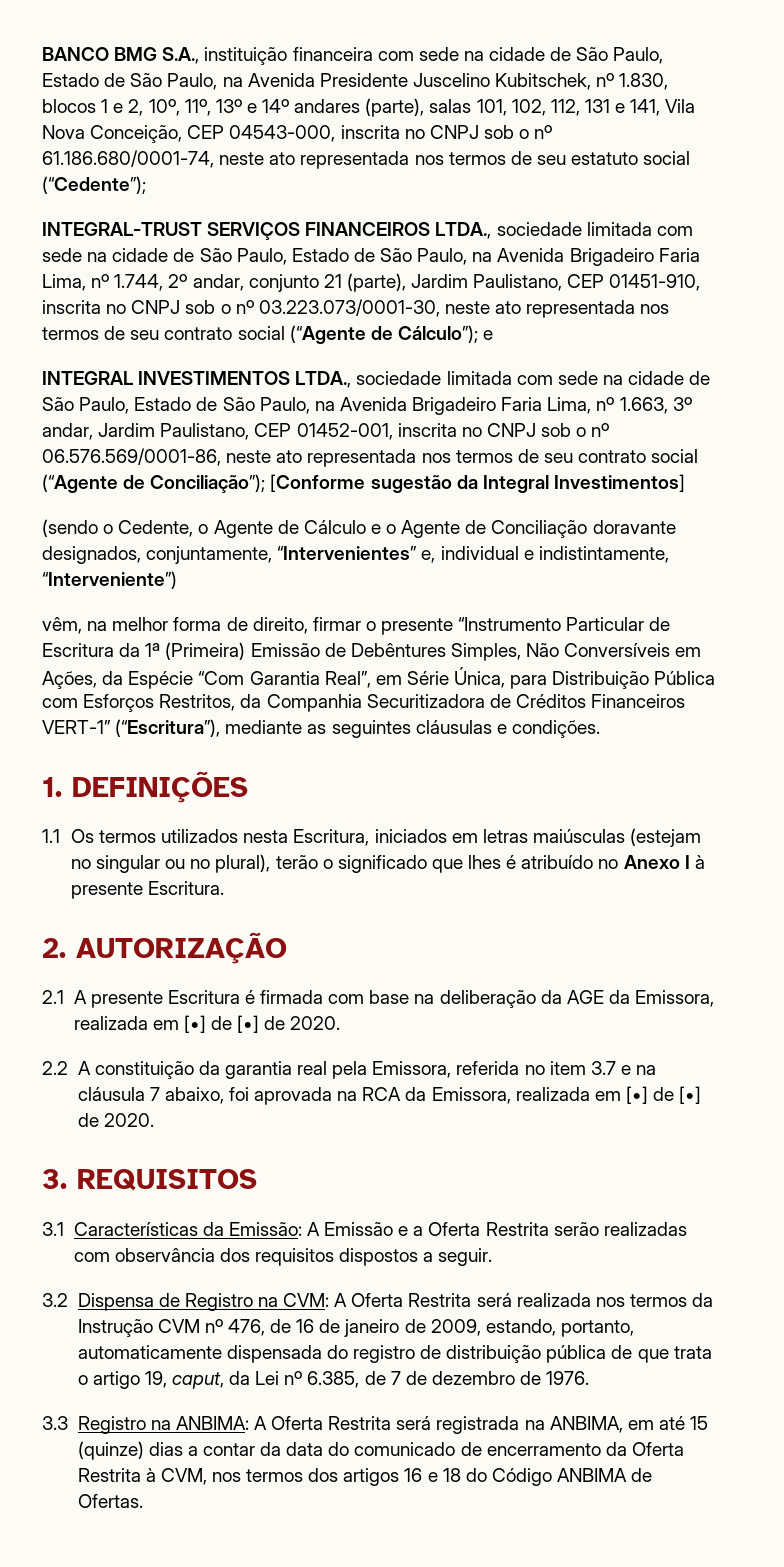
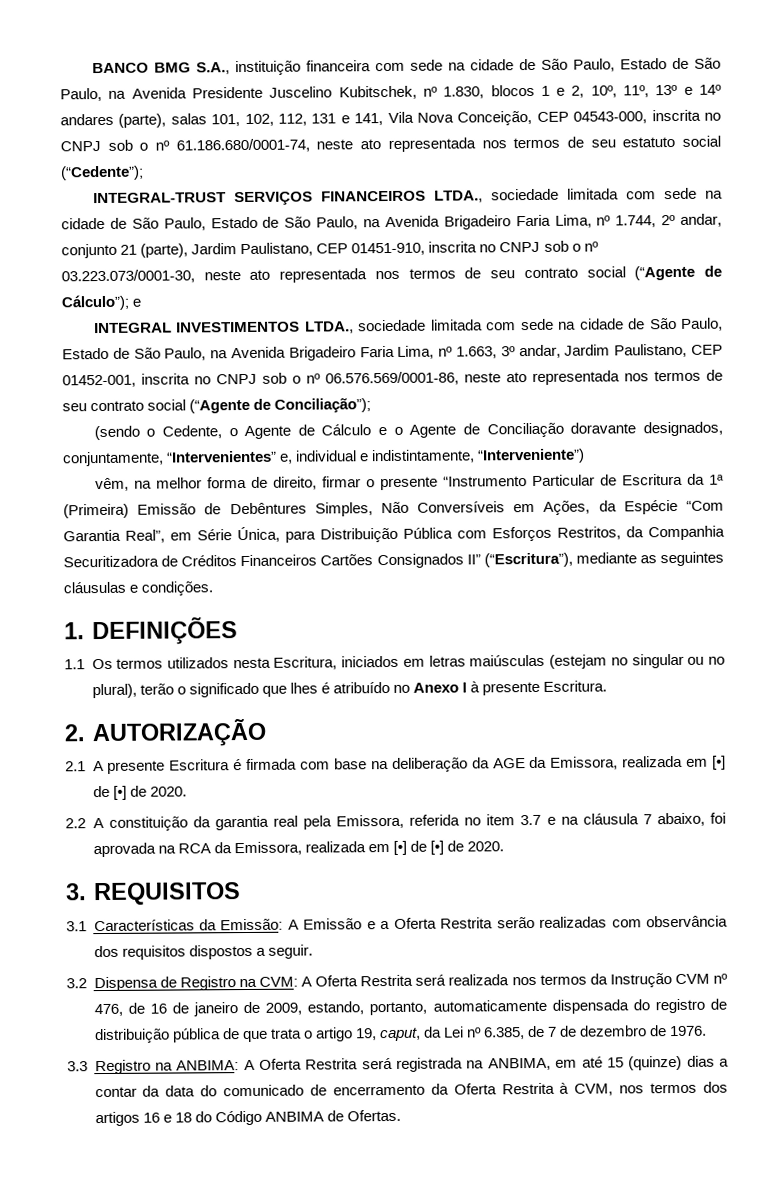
- INTEGRAL INVESTIMENTOS LTDA., sociedade limitada com sede na cidade de São Paulo, Estado de São Paulo, na Avenida Brigadeiro Faria Lima, nº 1.663, 3º andar, Jardim Paulistano, CEP 01452-001, inscrita no CNPJ sob o nº 06.576.569/0001-86, neste ato representada nos termos de seu contrato social (“Agente de Conciliação”); [Conforme sugestão da Integral Investimentos]
+ INTEGRAL INVESTIMENTOS LTDA., sociedade limitada com sede na cidade de São Paulo, Estado de São Paulo, na Avenida Brigadeiro Faria Lima, nº 1.663, 3º andar, Jardim Paulistano, CEP 01452-001, inscrita no CNPJ sob o nº 06.576.569/0001-86, neste ato representada nos termos de seu contrato social (“Agente de Conciliação”);
- vêm, na melhor forma de direito, firmar o presente “Instrumento Particular de Escritura da 1ª (Primeira) Emissão de Debêntures Simples, Não Conversíveis em Ações, da Espécie “Com Garantia Real”, em Série Única, para Distribuição Pública com Esforços Restritos, da Companhia Securitizadora de Créditos Financeiros VERT-1” (“Escritura”), mediante as seguintes cláusulas e condições.
+ vêm, na melhor forma de direito, firmar o presente “Instrumento Particular de Escritura da 1ª (Primeira) Emissão de Debêntures Simples, Não Conversíveis em Ações, da Espécie “Com Garantia Real”, em Série Única, para Distribuição Pública com Esforços Restritos, da Companhia Securitizadora de Créditos Financeiros Cartões Consignados II” (“Escritura”), mediante as seguintes cláusulas e condições.

